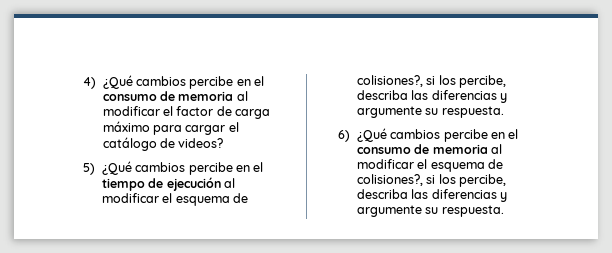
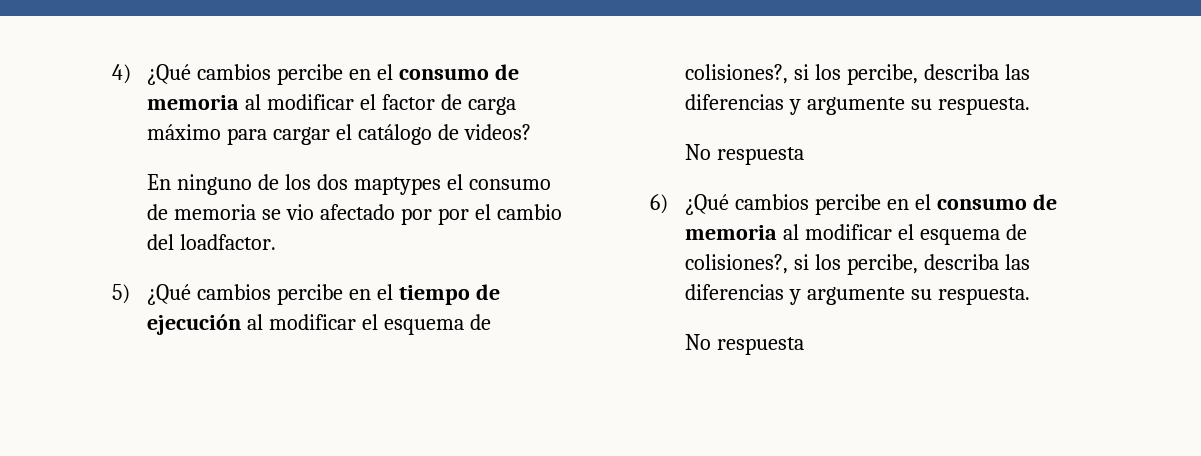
+ En ninguno de los dos maptypes el consumo de memoria se vio afectado por por el cambio del loadfactor.
  5) ¿Qué cambios percibe en el tiempo de ejecución al modificar el esquema de colisiones?, si los percibe, describa las diferencias y argumente su respuesta.
+ No respuesta
  6) ¿Qué cambios percibe en el consumo de memoria al modificar el esquema de colisiones?, si los percibe, describa las diferencias y argumente su respuesta.
+ No respuesta

